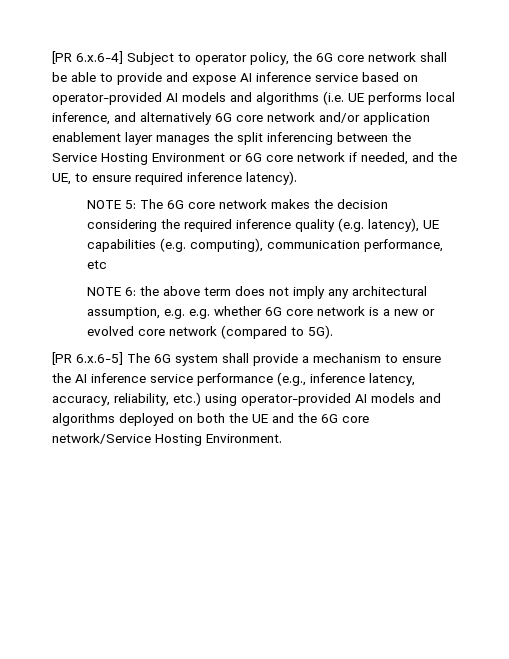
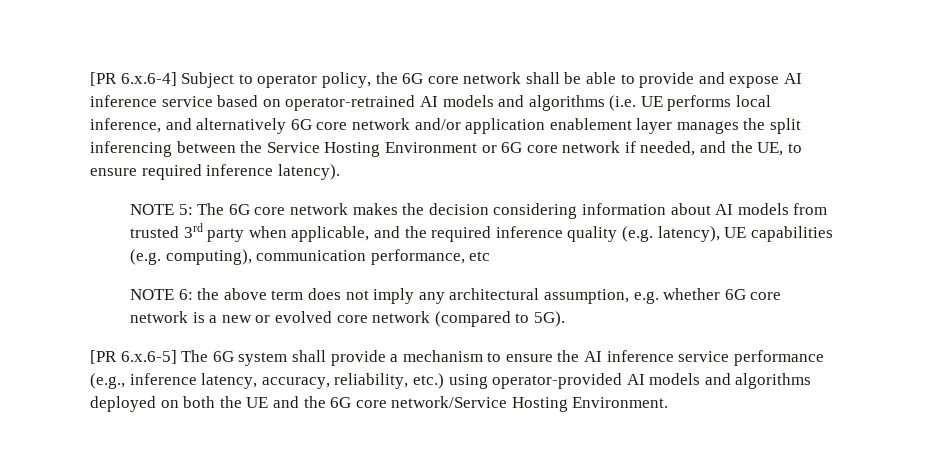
- [PR 6.x.6-4] Subject to operator policy, the 6G core network shall be able to provide and expose AI inference service based on operator-provided AI models and algorithms (i.e. UE performs local inference, and alternatively 6G core network and/or application enablement layer manages the split inferencing between the Service Hosting Environment or 6G core network if needed, and the UE, to ensure required inference latency).
+ [PR 6.x.6-4] Subject to operator policy, the 6G core network shall be able to provide and expose AI inference service based on operator-retrained AI models and algorithms (i.e. UE performs local inference, and alternatively 6G core network and/or application enablement layer manages the split inferencing between the Service Hosting Environment or 6G core network if needed, and the UE, to ensure required inference latency).
- NOTE 5: The 6G core network makes the decision considering the required inference quality (e.g. latency), UE capabilities (e.g. computing), communication performance, etc
+ NOTE 5: The 6G core network makes the decision considering information about AI models from trusted 3rd party when applicable, and the required inference quality (e.g. latency), UE capabilities (e.g. computing), communication performance, etc
- NOTE 6: the above term does not imply any architectural assumption, e.g. e.g. whether 6G core network is a new or evolved core network (compared to 5G).
+ NOTE 6: the above term does not imply any architectural assumption, e.g. whether 6G core network is a new or evolved core network (compared to 5G).

